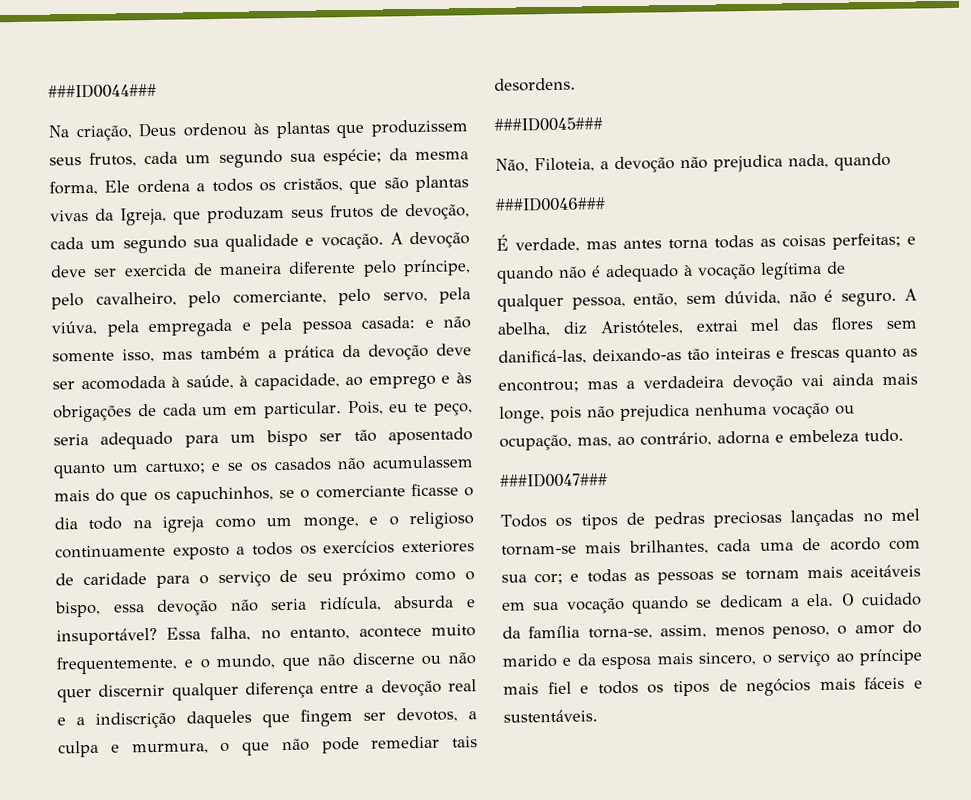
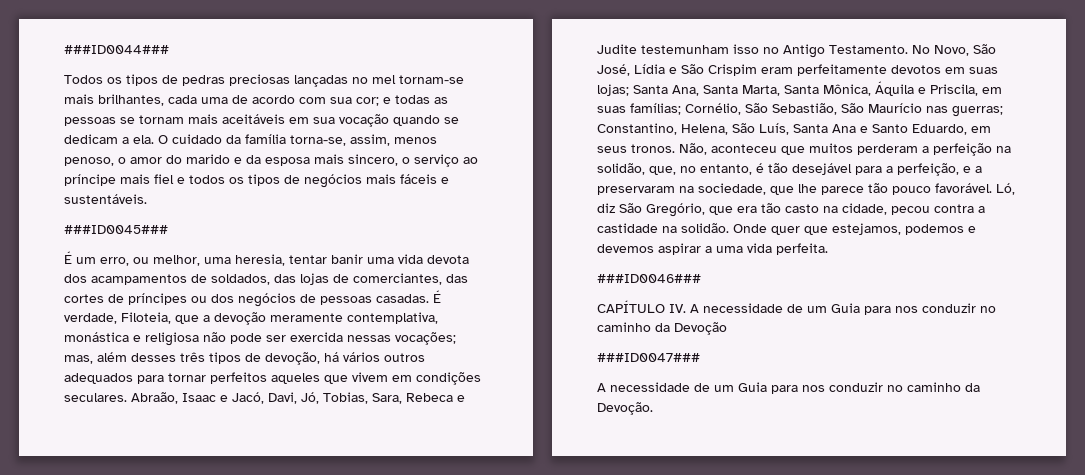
- Na criação, Deus ordenou às plantas que produzissem seus frutos, cada um segundo sua espécie; da mesma forma, Ele ordena a todos os cristãos, que são plantas vivas da Igreja, que produzam seus frutos de devoção, cada um segundo sua qualidade e vocação. A devoção deve ser exercida de maneira diferente pelo príncipe, pelo cavalheiro, pelo comerciante, pelo servo, pela viúva, pela empregada e pela pessoa casada: e não somente isso, mas também a prática da devoção deve ser acomodada à saúde, à capacidade, ao emprego e às obrigações de cada um em particular. Pois, eu te peço, seria adequado para um bispo ser tão aposentado quanto um cartuxo; e se os casados não acumulassem mais do que os capuchinhos, se o comerciante ficasse o dia todo na igreja como um monge, e o religioso continuamente exposto a todos os exercícios exteriores de caridade para o serviço de seu próximo como o bispo, essa devoção não seria ridícula, absurda e insuportável? Essa falha, no entanto, acontece muito frequentemente, e o mundo, que não discerne ou não quer discernir qualquer diferença entre a devoção real e a indiscrição daqueles que fingem ser devotos, a culpa e murmura, o que não pode remediar tais desordens.
- ###ID0045###
- Não, Filoteia, a devoção não prejudica nada, quando
- ###ID0046###
- É verdade, mas antes torna todas as coisas perfeitas; e quando não é adequado à vocação legítima de qualquer pessoa, então, sem dúvida, não é seguro. A abelha, diz Aristóteles, extrai mel das flores sem danificá-las, deixando-as tão inteiras e frescas quanto as encontrou; mas a verdadeira devoção vai ainda mais longe, pois não prejudica nenhuma vocação ou ocupação, mas, ao contrário, adorna e embeleza tudo.
- ###ID0047###
+ ###ID0045###
+ É um erro, ou melhor, uma heresia, tentar banir uma vida devota dos acampamentos de soldados, das lojas de comerciantes, das cortes de príncipes ou dos negócios de pessoas casadas. É verdade, Filoteia, que a devoção meramente contemplativa, monástica e religiosa não pode ser exercida nessas vocações; mas, além desses três tipos de devoção, há vários outros adequados para tornar perfeitos aqueles que vivem em condições seculares. Abraão, Isaac e Jacó, Davi, Jó, Tobias, Sara, Rebeca e Judite testemunham isso no Antigo Testamento. No Novo, São José, Lídia e São Crispim eram perfeitamente devotos em suas lojas; Santa Ana, Santa Marta, Santa Mônica, Áquila e Priscila, em suas famílias; Cornélio, São Sebastião, São Maurício nas guerras; Constantino, Helena, São Luís, Santa Ana e Santo Eduardo, em seus tronos. Não, aconteceu que muitos perderam a perfeição na solidão, que, no entanto, é tão desejável para a perfeição, e a preservaram na sociedade, que lhe parece tão pouco favorável. Ló, diz São Gregório, que era tão casto na cidade, pecou contra a castidade na solidão. Onde quer que estejamos, podemos e devemos aspirar a uma vida perfeita.
+ ###ID0046###
+ CAPÍTULO IV. A necessidade de um Guia para nos conduzir no caminho da Devoção
+ ###ID0047###
+ A necessidade de um Guia para nos conduzir no caminho da Devoção.

